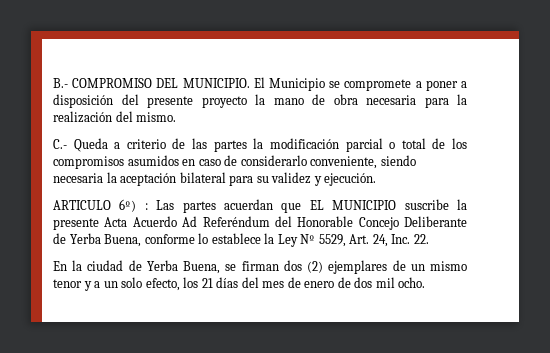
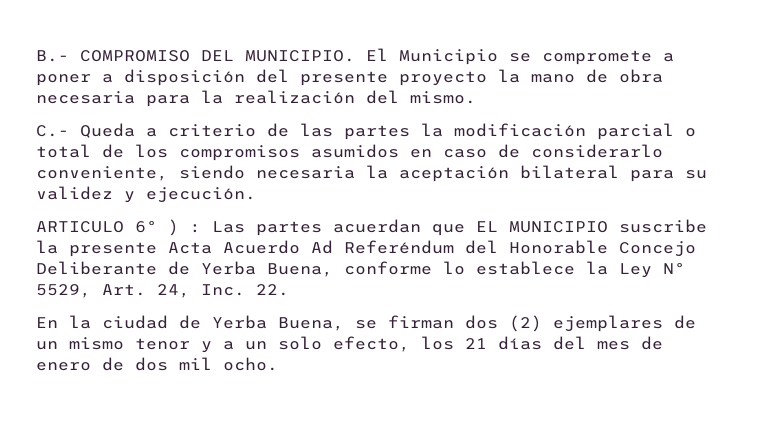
- ARTICULO 6º) : Las partes acuerdan que EL MUNICIPIO suscribe la presente Acta Acuerdo Ad Referéndum del Honorable Concejo Deliberante de Yerba Buena, conforme lo establece la Ley Nº 5529, Art. 24, Inc. 22.
+ ARTICULO 6º ) : Las partes acuerdan que EL MUNICIPIO suscribe la presente Acta Acuerdo Ad Referéndum del Honorable Concejo Deliberante de Yerba Buena, conforme lo establece la Ley Nº 5529, Art. 24, Inc. 22.

